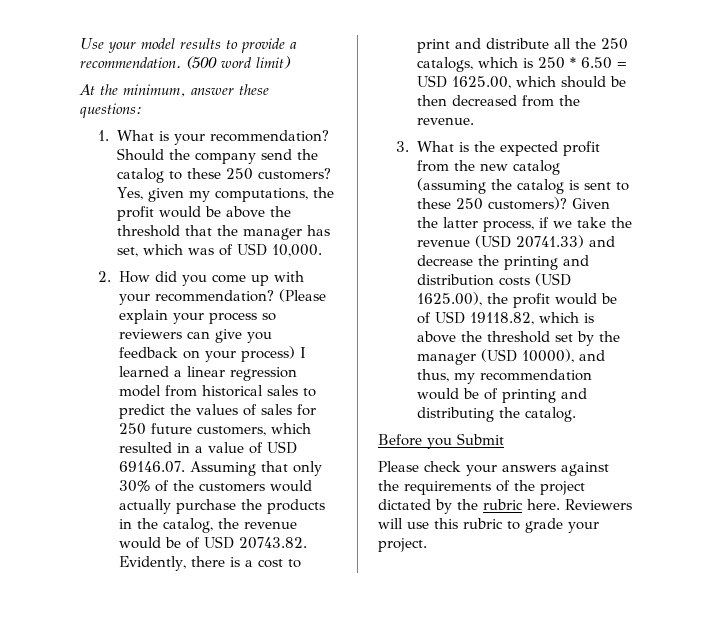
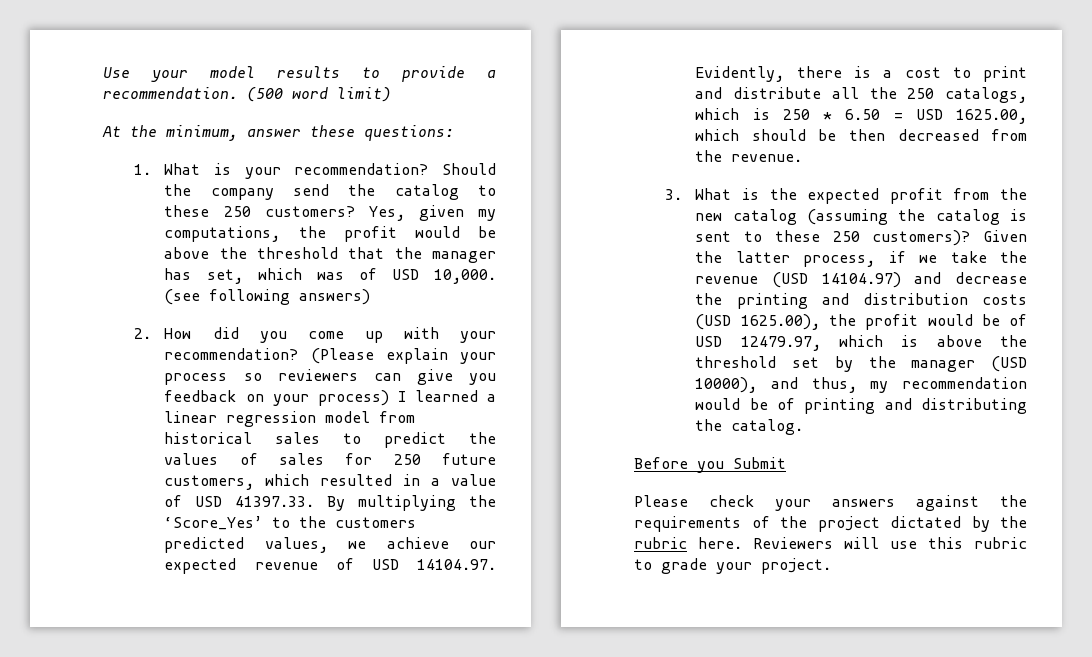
+ (see following answers)
- (Please explain your process so reviewers can give you feedback on your process) I learned a linear regression model from historical sales to predict the values of sales for 250 future customers, which resulted in a value of USD 69146.07. Assuming that only 30% of the customers would actually purchase the products in the catalog, the revenue would be of USD 20743.82. Evidently, there is a cost to print and distribute all the 250 catalogs, which is 250 * 6.50 = USD 1625.00, which should be then decreased from the revenue.
+ (Please explain your process so reviewers can give you feedback on your process) I learned a linear regression model from historical sales to predict the values of sales for 250 future customers, which resulted in a value of USD 41397.33. By multiplying the ‘Score_Yes’ to the customers predicted values, we achieve our expected revenue of USD 14104.97. Evidently, there is a cost to print and distribute all the 250 catalogs, which is 250 * 6.50 = USD 1625.00, which should be then decreased from the revenue.
- Given the latter process, if we take the revenue (USD 20741.33) and decrease the printing and distribution costs (USD 1625.00), the profit would be of USD 19118.82, which is above the threshold set by the manager (USD 10000), and thus, my recommendation would be of printing and distributing the catalog.
+ Given the latter process, if we take the revenue (USD 14104.97) and decrease the printing and distribution costs (USD 1625.00), the profit would be of USD 12479.97, which is above the threshold set by the manager (USD 10000), and thus, my recommendation would be of printing and distributing the catalog.

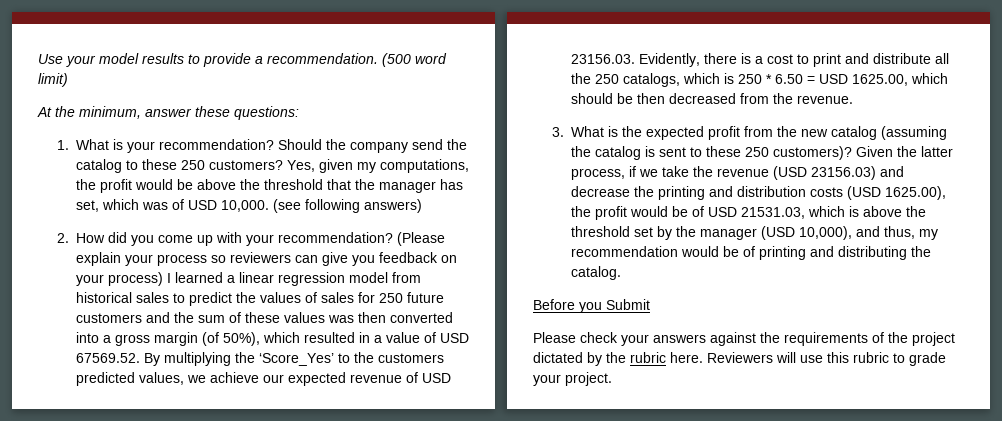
- (Please explain your process so reviewers can give you feedback on your process) I learned a linear regression model from historical sales to predict the values of sales for 250 future customers, which resulted in a value of USD 41397.33. By multiplying the ‘Score_Yes’ to the customers predicted values, we achieve our expected revenue of USD 14104.97. Evidently, there is a cost to print and distribute all the 250 catalogs, which is 250 * 6.50 = USD 1625.00, which should be then decreased from the revenue.
+ (Please explain your process so reviewers can give you feedback on your process) I learned a linear regression model from historical sales to predict the values of sales for 250 future customers and the sum of these values was then converted into a gross margin (of 50%), which resulted in a value of USD 67569.52. By multiplying the ‘Score_Yes’ to the customers predicted values, we achieve our expected revenue of USD 23156.03. Evidently, there is a cost to print and distribute all the 250 catalogs, which is 250 * 6.50 = USD 1625.00, which should be then decreased from the revenue.
- Given the latter process, if we take the revenue (USD 14104.97) and decrease the printing and distribution costs (USD 1625.00), the profit would be of USD 12479.97, which is above the threshold set by the manager (USD 10000), and thus, my recommendation would be of printing and distributing the catalog.
+ Given the latter process, if we take the revenue (USD 23156.03) and decrease the printing and distribution costs (USD 1625.00), the profit would be of USD 21531.03, which is above the threshold set by the manager (USD 10,000), and thus, my recommendation would be of printing and distributing the catalog.

